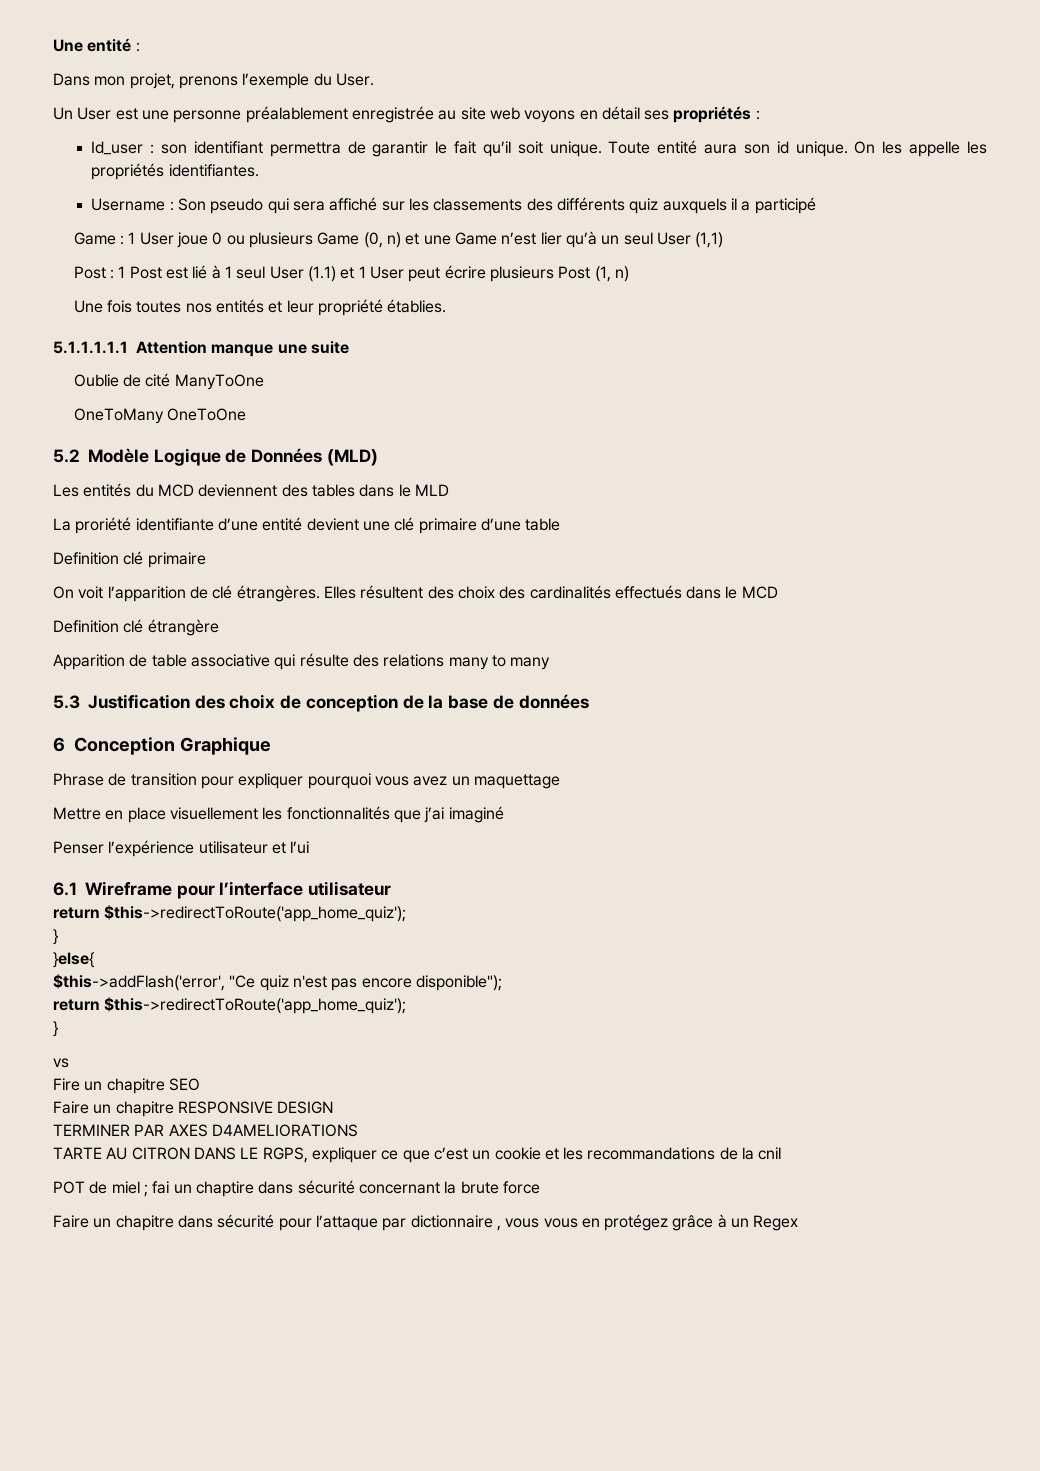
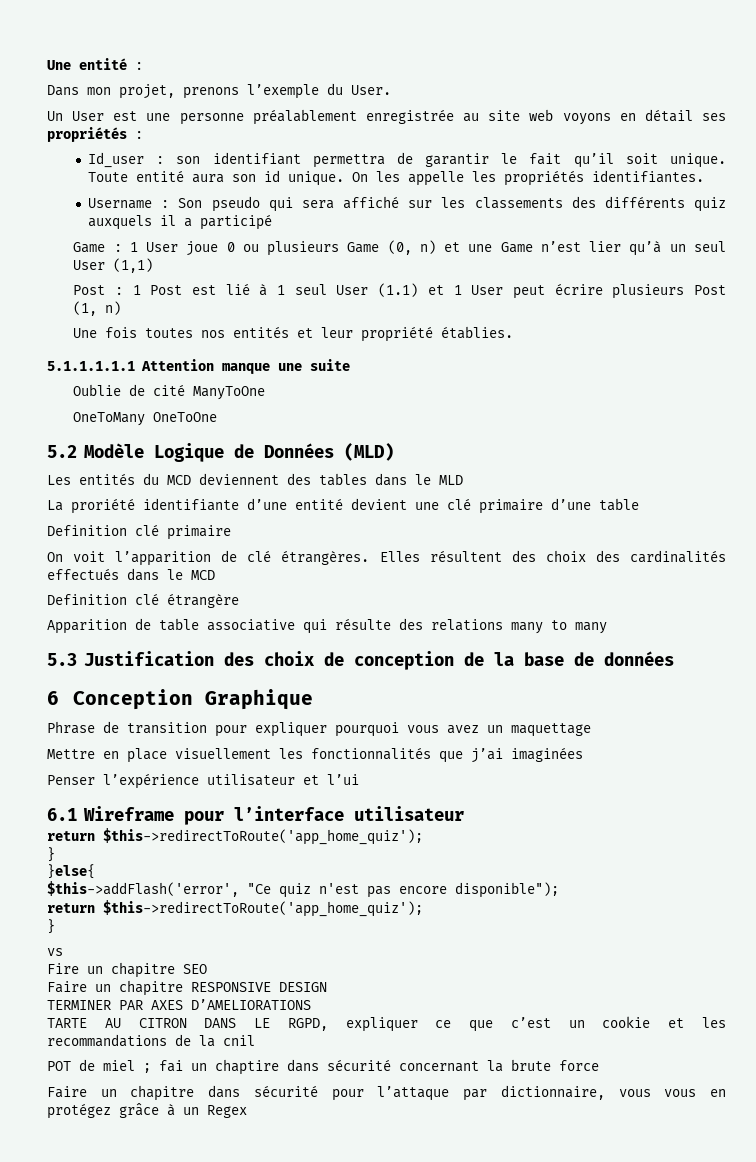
- Mettre en place visuellement les fonctionnalités que j’ai imaginé
+ Mettre en place visuellement les fonctionnalités que j’ai imaginées
- TERMINER PAR AXES D4AMELIORATIONS
+ TERMINER PAR AXES D’AMELIORATIONS
- TARTE AU CITRON DANS LE RGPS, expliquer ce que c’est un cookie et les recommandations de la cnil
+ TARTE AU CITRON DANS LE RGPD, expliquer ce que c’est un cookie et les recommandations de la cnil
- Faire un chapitre dans sécurité pour l’attaque par dictionnaire , vous vous en protégez grâce à un Regex
+ Faire un chapitre dans sécurité pour l’attaque par dictionnaire, vous vous en protégez grâce à un Regex

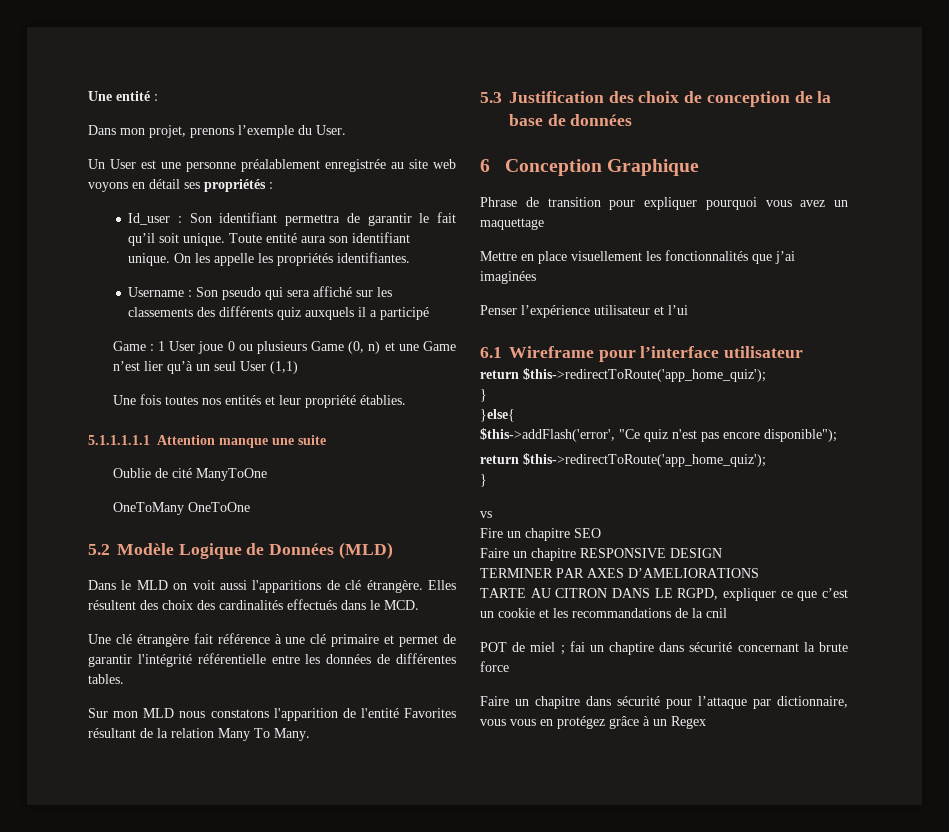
- Id_user : son identifiant permettra de garantir le fait qu’il soit unique.
+ Id_user : Son identifiant permettra de garantir le fait qu’il soit unique.
- Toute entité aura son id unique.
+ Toute entité aura son identifiant unique.
- Post : 1 Post est lié à 1 seul User (1.1) et 1 User peut écrire plusieurs Post (1, n)
- Les entités du MCD deviennent des tables dans le MLD
- La proriété identifiante d’une entité devient une clé primaire d’une table
- Definition clé primaire
- On voit l’apparition de clé étrangères.
+ Dans le MLD on voit aussi l'apparitions de clé étrangère.
- Elles résultent des choix des cardinalités effectués dans le MCD
- Definition clé étrangère
- Apparition de table associative qui résulte des relations many to many
+ Elles résultent des choix des cardinalités effectués dans le MCD.
+ Une clé étrangère fait référence à une clé primaire et permet de garantir l'intégrité référentielle entre les données de différentes tables.
+ Sur mon MLD nous constatons l'apparition de l'entité Favorites résultant de la relation Many To Many.

